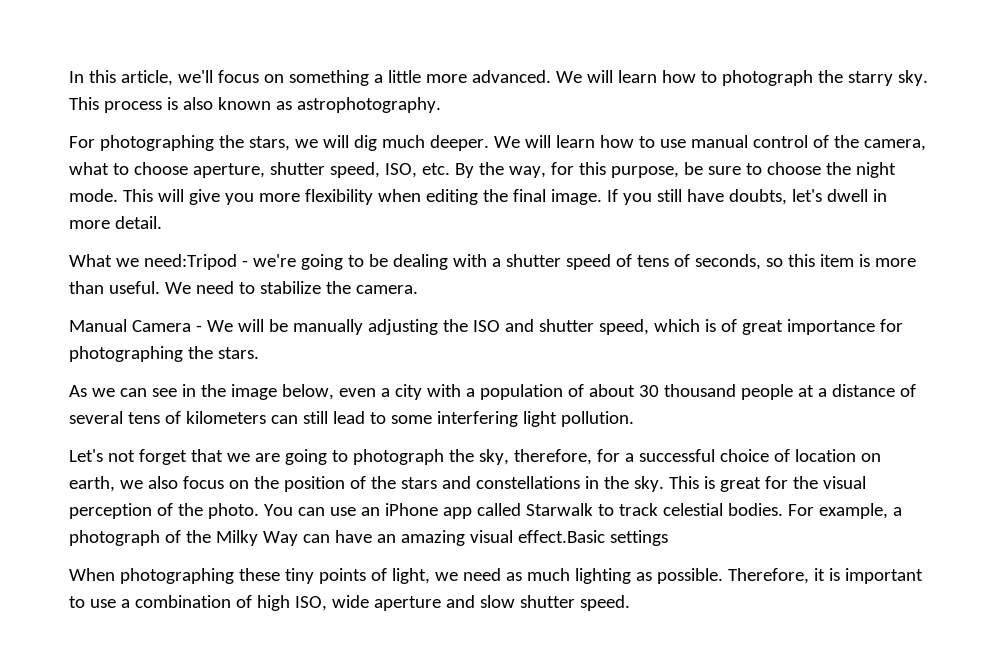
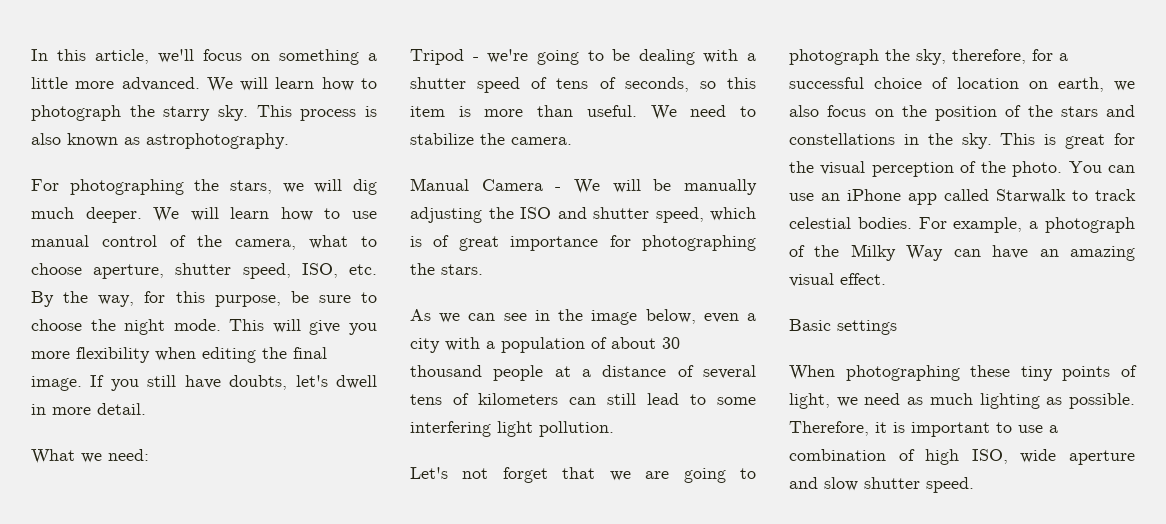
- What we need:Tripod - we're going to be dealing with a shutter speed of tens of seconds, so this item is more than useful.
+ What we need:
+ Tripod - we're going to be dealing with a shutter speed of tens of seconds, so this item is more than useful.
- For example, a photograph of the Milky Way can have an amazing visual effect.Basic settings
+ For example, a photograph of the Milky Way can have an amazing visual effect.
+ Basic settings

